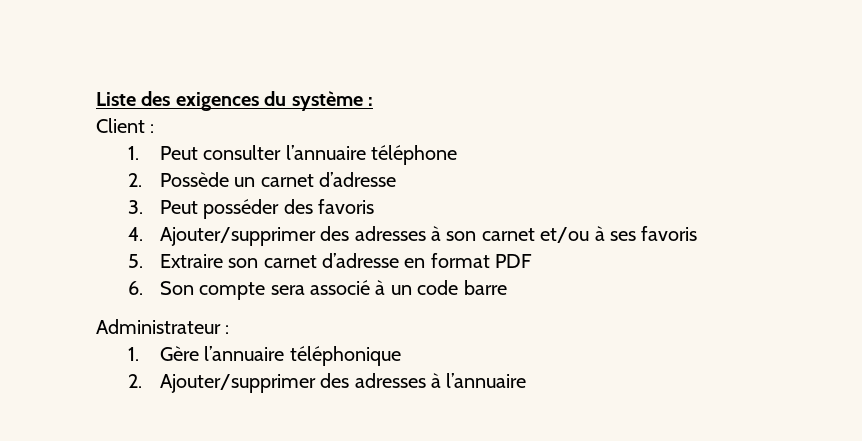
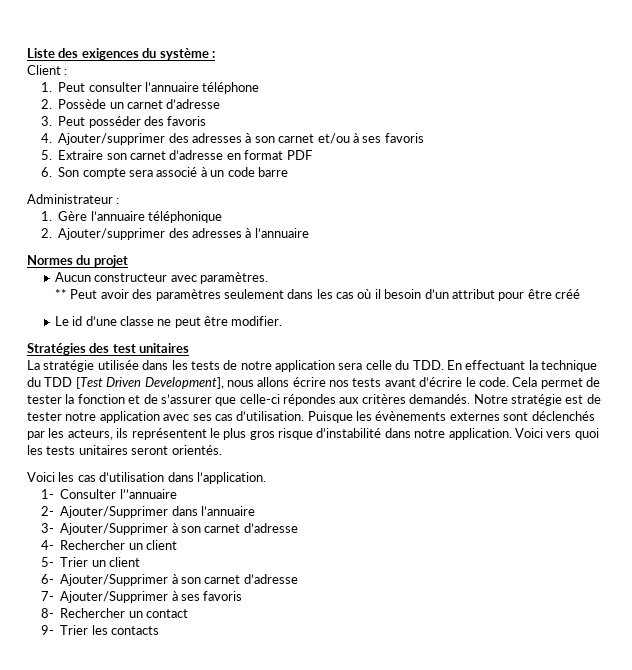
+ Normes du projet
+ Aucun constructeur avec paramètres.
+ ** Peut avoir des paramètres seulement dans les cas où il besoin d’un attribut pour être créé
+ Le id d’une classe ne peut être modifier.
+ Stratégies des test unitaires
+ La stratégie utilisée dans les tests de notre application sera celle du TDD. En effectuant la technique du TDD [Test Driven Development], nous allons écrire nos tests avant d’écrire le code. Cela permet de tester la fonction et de s’assurer que celle-ci répondes aux critères demandés. Notre stratégie est de tester notre application avec ses cas d’utilisation. Puisque les évènements externes sont déclenchés par les acteurs, ils représentent le plus gros risque d’instabilité dans notre application. Voici vers quoi les tests unitaires seront orientés.
+ Voici les cas d’utilisation dans l’application.
+ 1- Consulter l’’annuaire
+ 2- Ajouter/Supprimer dans l’annuaire
+ 3- Ajouter/Supprimer à son carnet d’adresse
+ 4- Rechercher un client
+ 5- Trier un client
+ 6- Ajouter/Supprimer à son carnet d’adresse
+ 7- Ajouter/Supprimer à ses favoris
+ 8- Rechercher un contact
+ 9- Trier les contacts

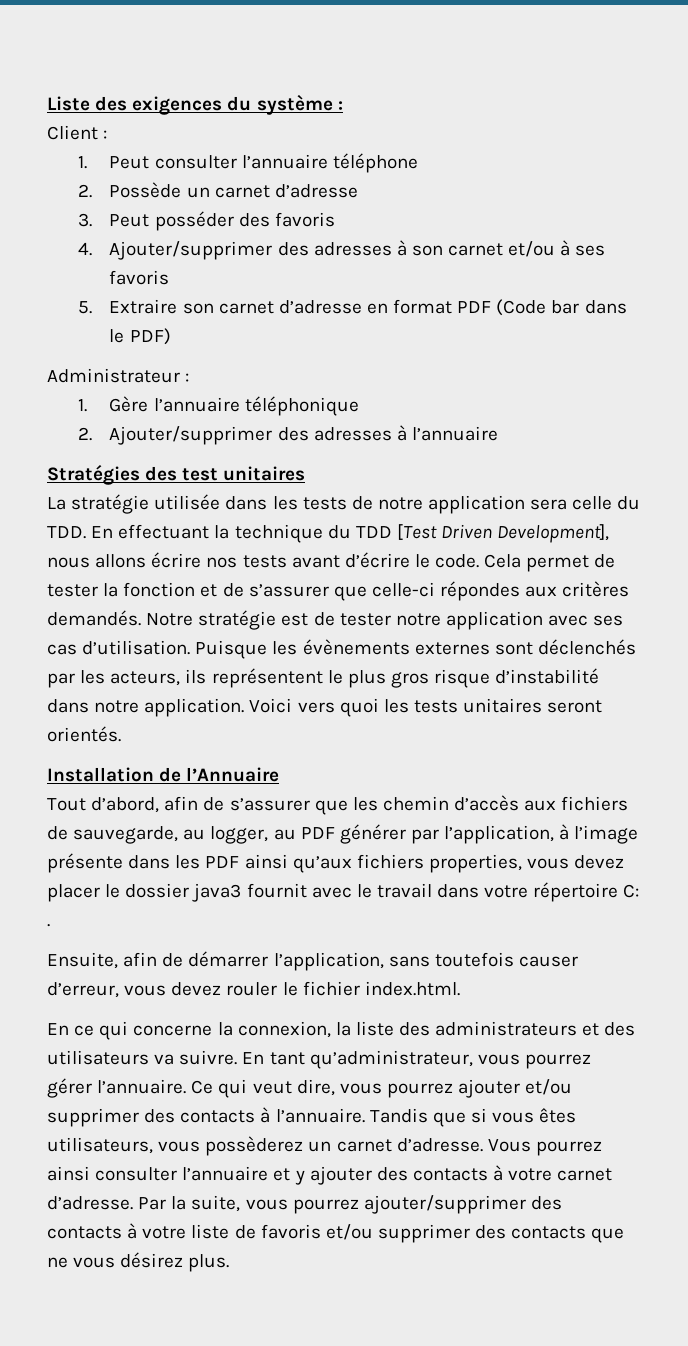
- 5. Extraire son carnet d’adresse en format PDF
- 6. Son compte sera associé à un code barre
+ 5. Extraire son carnet d’adresse en format PDF (Code bar dans le PDF)
- Normes du projet
- Aucun constructeur avec paramètres.
- ** Peut avoir des paramètres seulement dans les cas où il besoin d’un attribut pour être créé
- Le id d’une classe ne peut être modifier.
- Voici les cas d’utilisation dans l’application.
- 1- Consulter l’’annuaire
- 2- Ajouter/Supprimer dans l’annuaire
- 3- Ajouter/Supprimer à son carnet d’adresse
- 4- Rechercher un client
- 5- Trier un client
- 6- Ajouter/Supprimer à son carnet d’adresse
- 7- Ajouter/Supprimer à ses favoris
- 8- Rechercher un contact
- 9- Trier les contacts
+ Installation de l’Annuaire
+ Tout d’abord, afin de s’assurer que les chemin d’accès aux fichiers de sauvegarde, au logger, au PDF générer par l’application, à l’image présente dans les PDF ainsi qu’aux fichiers properties, vous devez placer le dossier java3 fournit avec le travail dans votre répertoire C: .
+ Ensuite, afin de démarrer l’application, sans toutefois causer d’erreur, vous devez rouler le fichier index.html.
+ En ce qui concerne la connexion, la liste des administrateurs et des utilisateurs va suivre. En tant qu’administrateur, vous pourrez gérer l’annuaire. Ce qui veut dire, vous pourrez ajouter et/ou supprimer des contacts à l’annuaire. Tandis que si vous êtes utilisateurs, vous possèderez un carnet d’adresse. Vous pourrez ainsi consulter l’annuaire et y ajouter des contacts à votre carnet d’adresse. Par la suite, vous pourrez ajouter/supprimer des contacts à votre liste de favoris et/ou supprimer des contacts que ne vous désirez plus.

